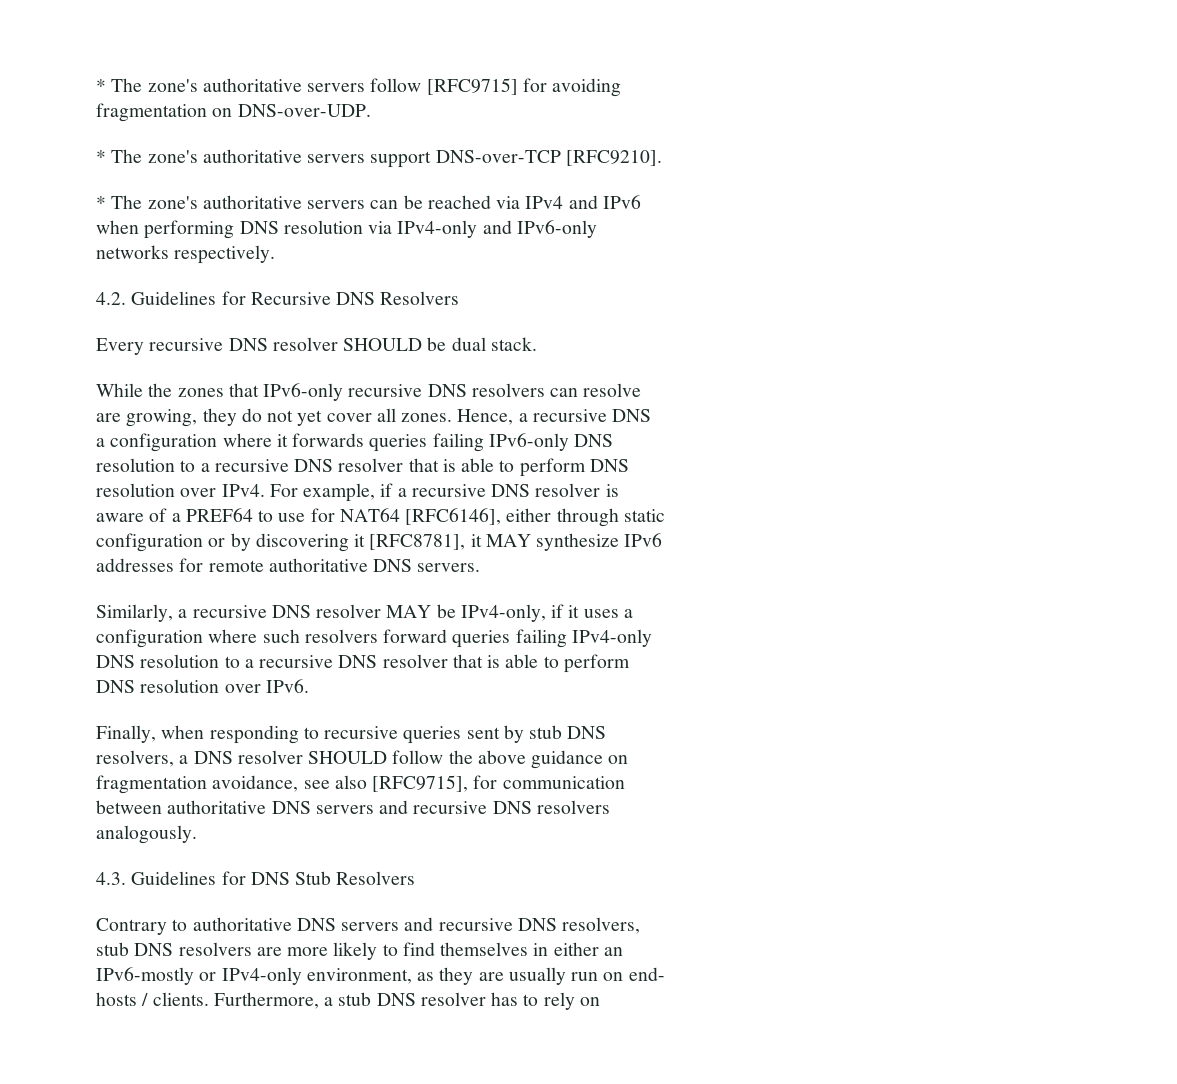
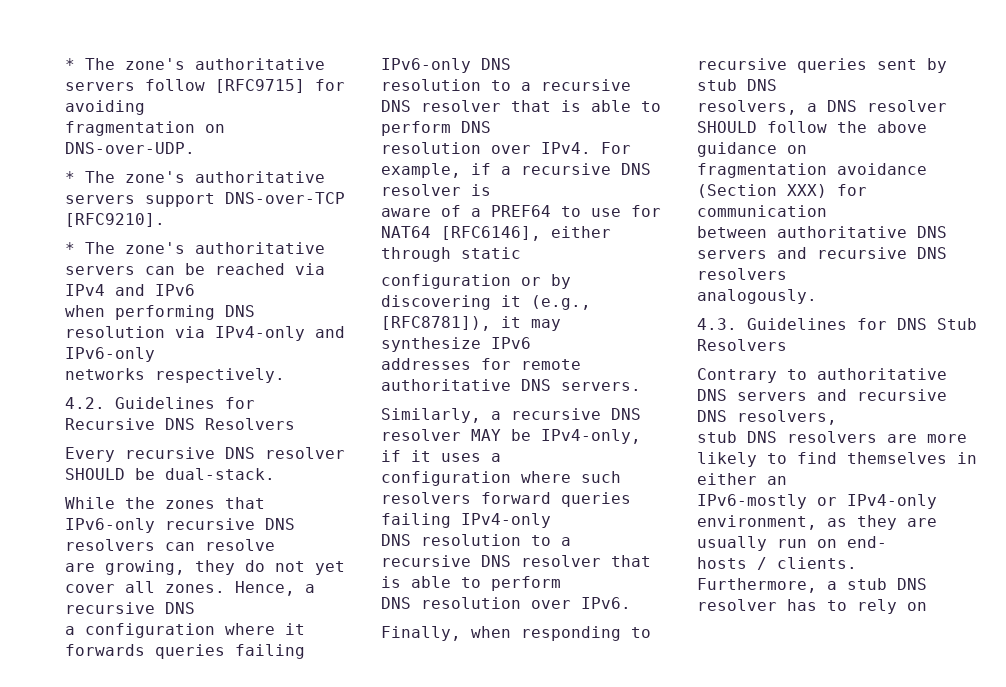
- Every recursive DNS resolver SHOULD be dual stack.
+ Every recursive DNS resolver SHOULD be dual-stack.
- configuration or by discovering it [RFC8781], it MAY synthesize IPv6
+ configuration or by discovering it (e.g., [RFC8781]), it may synthesize IPv6
- fragmentation avoidance, see also [RFC9715], for communication
+ fragmentation avoidance (Section XXX) for communication

